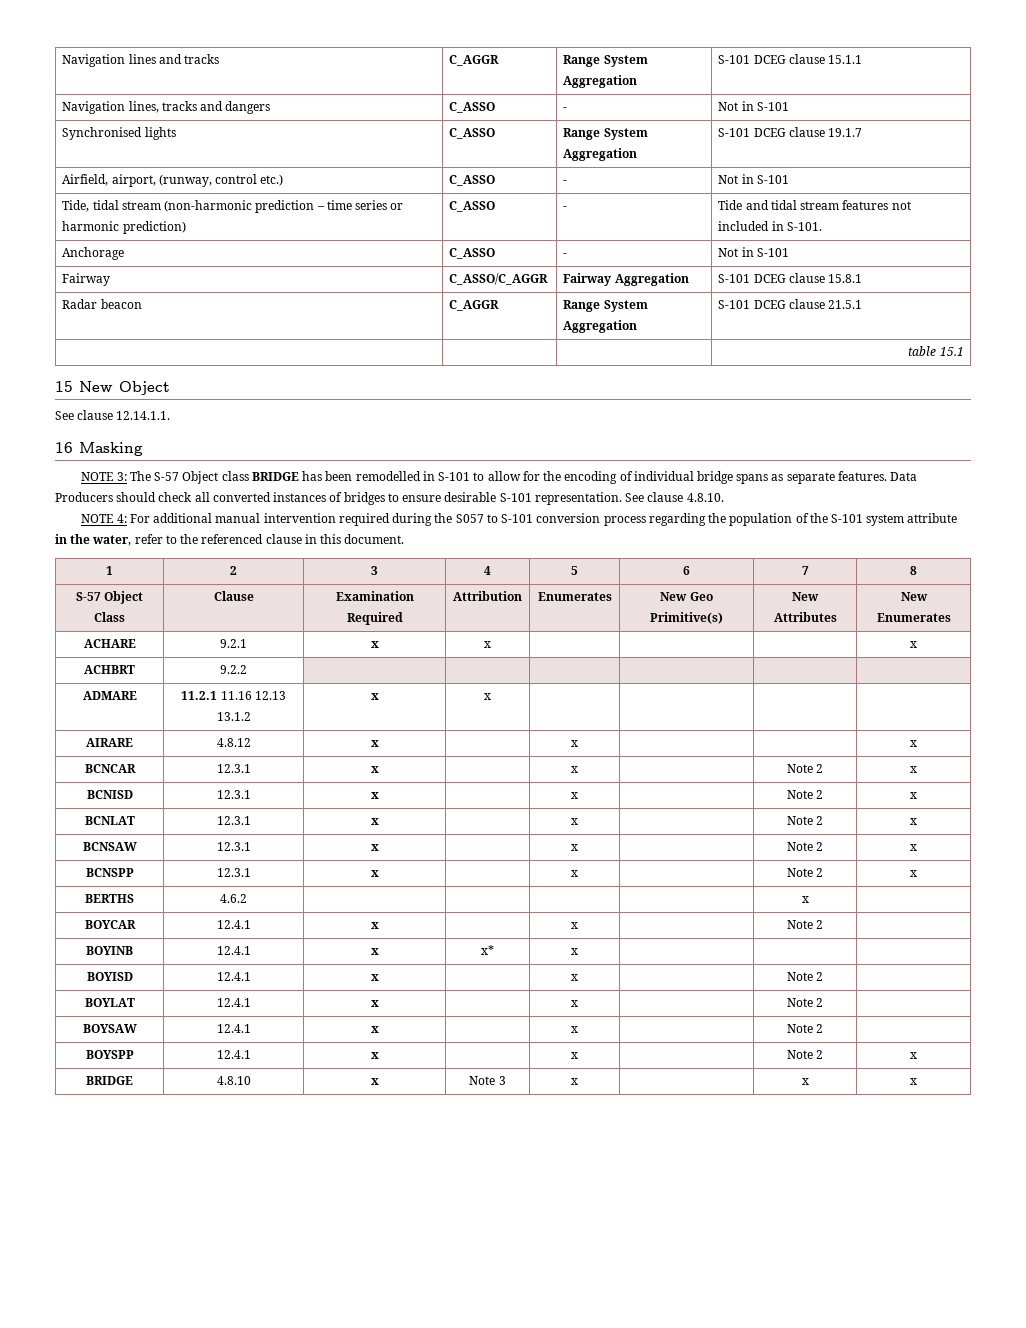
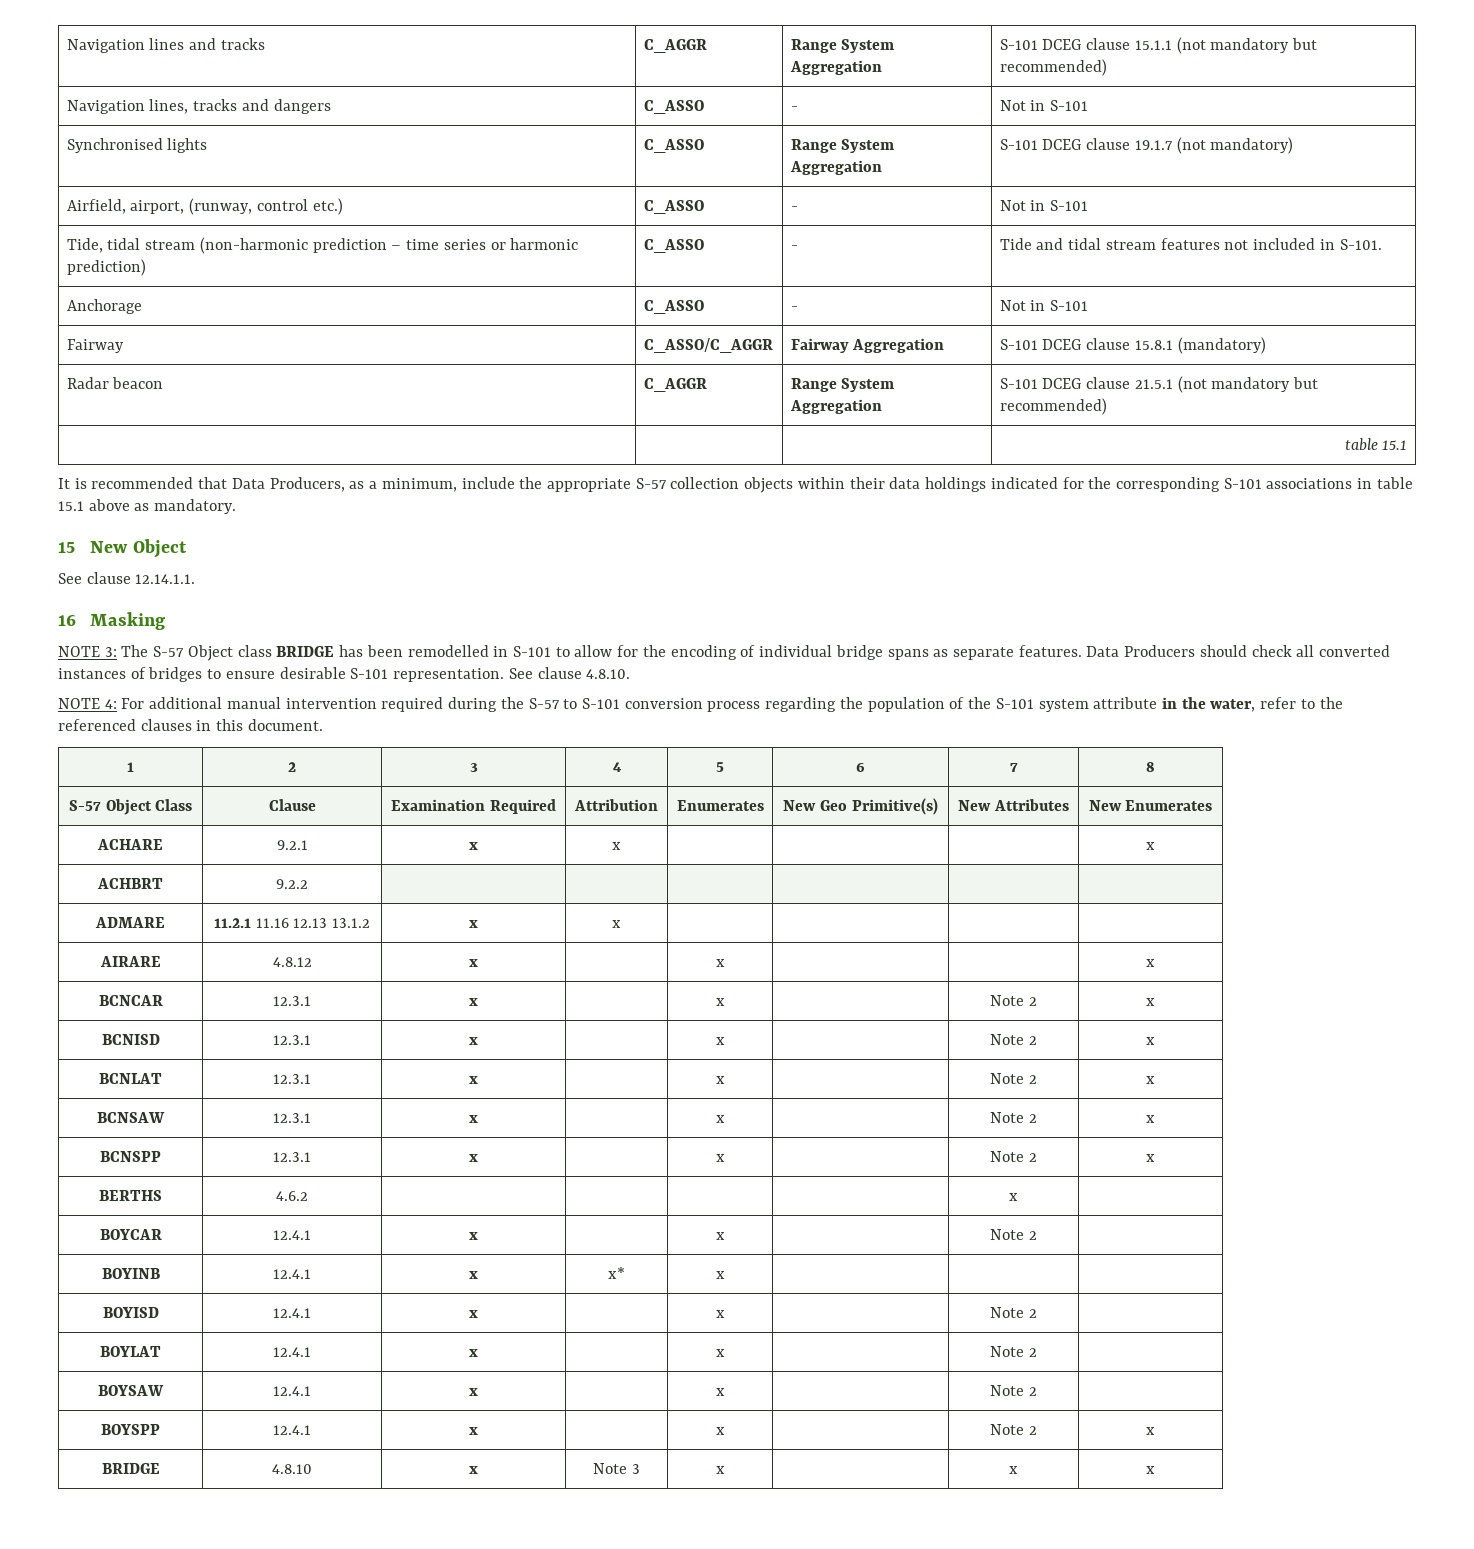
- Navigation lines and tracks | C_AGGR | Range System Aggregation | S-101 DCEG clause 15.1.1
+ Navigation lines and tracks | C_AGGR | Range System Aggregation | S-101 DCEG clause 15.1.1 (not mandatory but recommended)
- Synchronised lights | C_ASSO | Range System Aggregation | S-101 DCEG clause 19.1.7
+ Synchronised lights | C_ASSO | Range System Aggregation | S-101 DCEG clause 19.1.7 (not mandatory)
- Fairway | C_ASSO/C_AGGR | Fairway Aggregation | S-101 DCEG clause 15.8.1
+ Fairway | C_ASSO/C_AGGR | Fairway Aggregation | S-101 DCEG clause 15.8.1 (mandatory)
- Radar beacon | C_AGGR | Range System Aggregation | S-101 DCEG clause 21.5.1
+ Radar beacon | C_AGGR | Range System Aggregation | S-101 DCEG clause 21.5.1 (not mandatory but recommended)
  | | | table 15.1
+ It is recommended that Data Producers, as a minimum, include the appropriate S-57 collection objects within their data holdings indicated for the corresponding S-101 associations in table 15.1 above as mandatory.
- NOTE 4: For additional manual intervention required during the S057 to S-101 conversion process regarding the population of the S-101 system attribute in the water, refer to the referenced clause in this document.
+ NOTE 4: For additional manual intervention required during the S-57 to S-101 conversion process regarding the population of the S-101 system attribute in the water, refer to the referenced clauses in this document.

